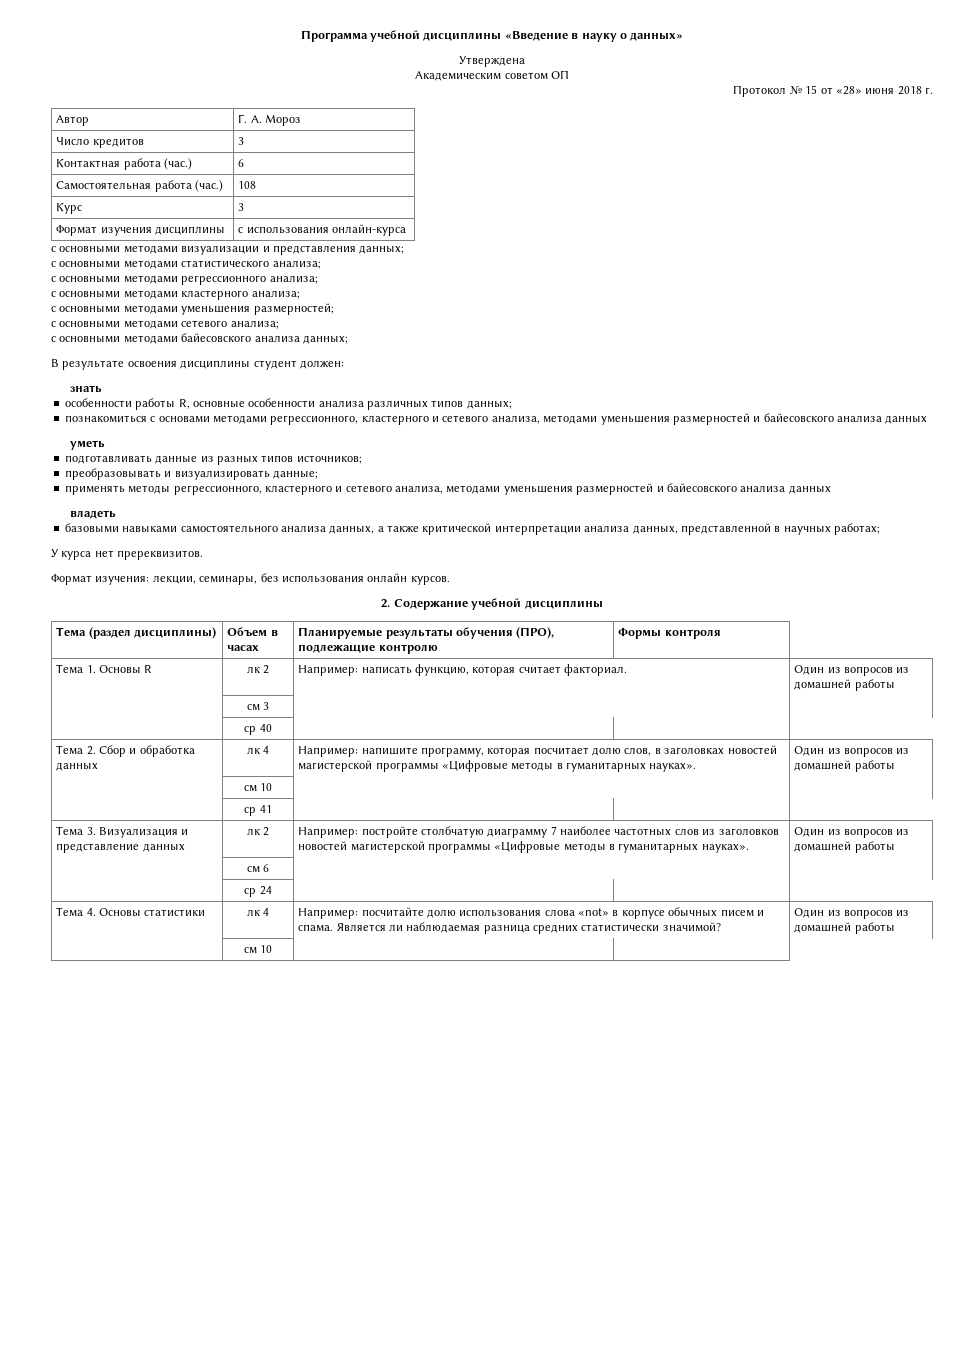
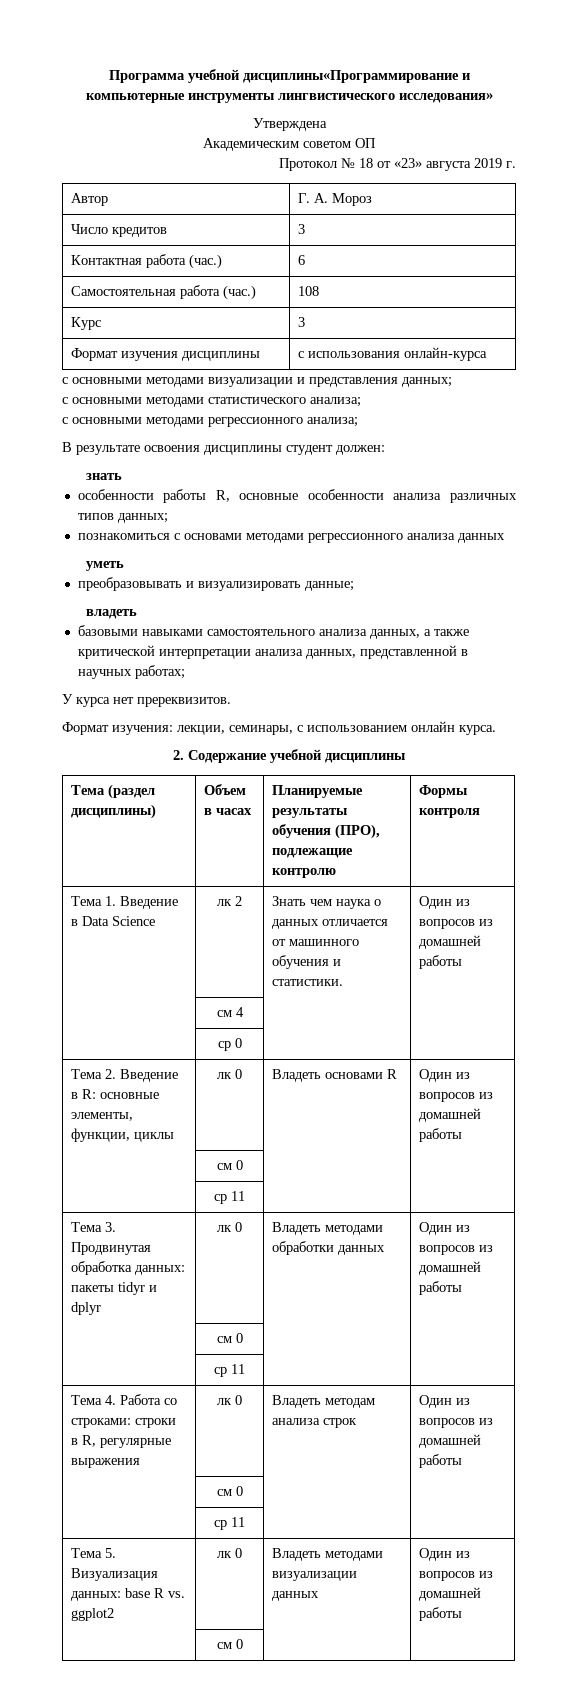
- Программа учебной дисциплины «Введение в науку о данных»
+ Программа учебной дисциплины«Программирование и компьютерные инструменты лингвистического исследования»
- Протокол № 15 от «28» июня 2018 г.
+ Протокол № 18 от «23» августа 2019 г.
- с основными методами кластерного анализа;
- с основными методами уменьшения размерностей;
- с основными методами сетевого анализа;
- с основными методами байесовского анализа данных;
- познакомиться с основами методами регрессионного, кластерного и сетевого анализа, методами уменьшения размерностей и байесовского анализа данных
+ познакомиться с основами методами регрессионного анализа данных
  уметь
- подготавливать данные из разных типов источников;
  преобразовывать и визуализировать данные;
- применять методы регрессионного, кластерного и сетевого анализа, методами уменьшения размерностей и байесовского анализа данных
- Формат изучения: лекции, семинары, без использования онлайн курсов.
+ Формат изучения: лекции, семинары, с использованием онлайн курса.
- Тема 1. Основы R | лк 2 | Например: написать функцию, которая считает факториал. | Один из вопросов из домашней работы
- | см 3 | |
- | ср 40 | |
+ Тема 1. Введение в Data Science | лк 2 | Знать чем наука о данных отличается от машинного обучения и статистики. | Один из вопросов из домашней работы
+ | см 4 | |
+ | ср 0 | |
- Тема 2. Сбор и обработка данных | лк 4 | Например: напишите программу, которая посчитает долю слов, в заголовках новостей магистерской программы «Цифровые методы в гуманитарных науках». | Один из вопросов из домашней работы
- | см 10 | |
- | ср 41 | |
+ Тема 2. Введение в R: основные элементы, функции, циклы | лк 0 | Владеть основами R | Один из вопросов из домашней работы
+ | см 0 | |
+ | ср 11 | |
- Тема 3. Визуализация и представление данных | лк 2 | Например: постройте столбчатую диаграмму 7 наиболее частотных слов из заголовков новостей магистерской программы «Цифровые методы в гуманитарных науках». | Один из вопросов из домашней работы
- | см 6 | |
- | ср 24 | |
+ Тема 3. Продвинутая обработка данных: пакеты tidyr и dplyr | лк 0 | Владеть методами обработки данных | Один из вопросов из домашней работы
+ | см 0 | |
+ | ср 11 | |
- Тема 4. Основы статистики | лк 4 | Например: посчитайте долю использования слова «not» в корпусе обычных писем и спама. Является ли наблюдаемая разница средних статистически значимой? | Один из вопросов из домашней работы
- | см 10 | |
+ Тема 4. Работа со строками: строки в R, регулярные выражения | лк 0 | Владеть методам анализа строк | Один из вопросов из домашней работы
+ | см 0 | |
+ | ср 11 | |
+ Тема 5. Визуализация данных: base R vs. ggplot2 | лк 0 | Владеть методами визуализации данных | Один из вопросов из домашней работы
+ | см 0 | |

